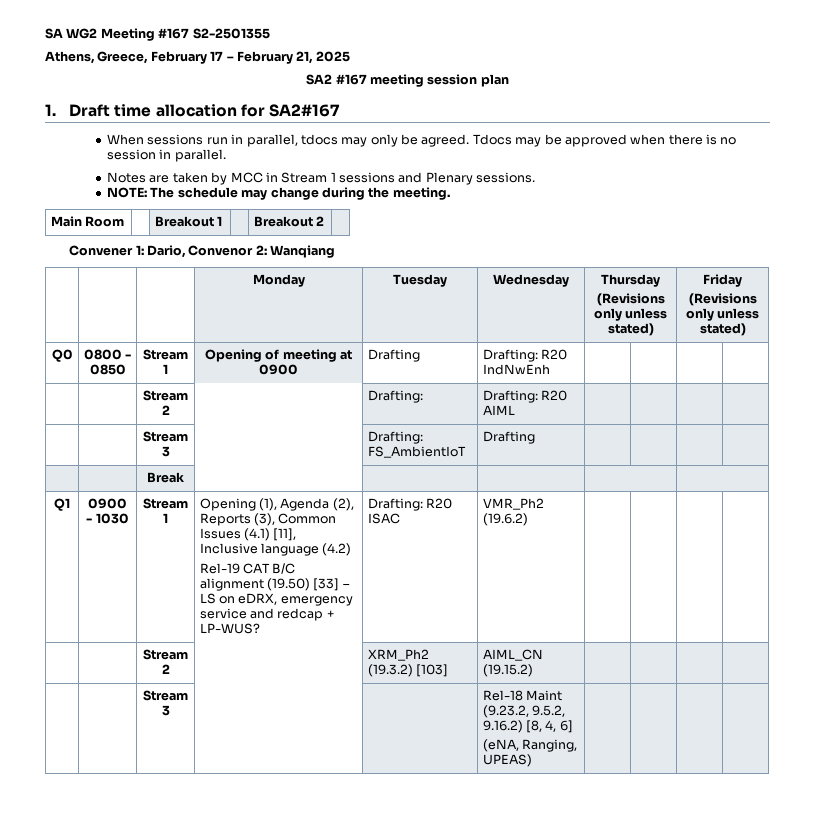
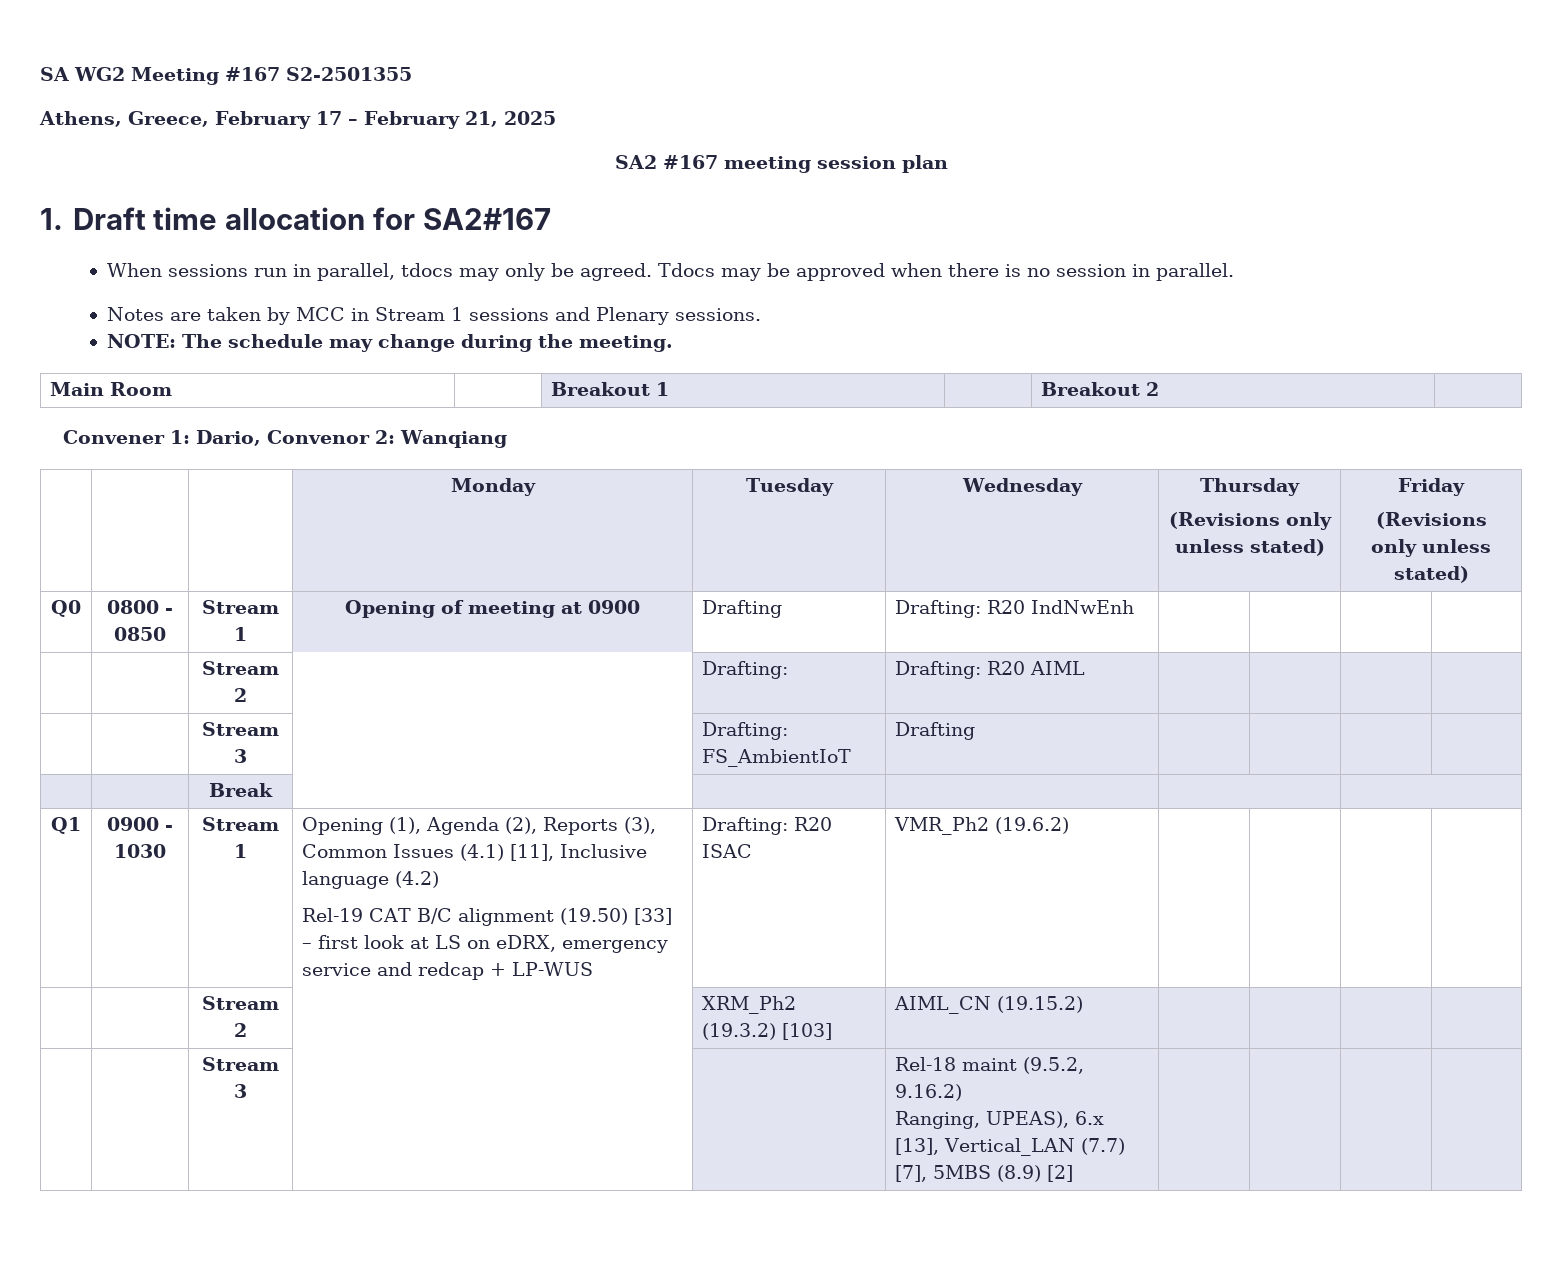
- Rel-19 CAT B/C alignment (19.50) [33] – LS on eDRX, emergency service and redcap + LP-WUS?
+ Rel-19 CAT B/C alignment (19.50) [33] – first look at LS on eDRX, emergency service and redcap + LP-WUS
- | | Stream 3 | | | Rel-18 Maint (9.23.2, 9.5.2, 9.16.2) [8, 4, 6]
- (eNA, Ranging, UPEAS) | | | |
+ | | Stream 3 | | | Rel-18 maint (9.5.2, 9.16.2)
+ Ranging, UPEAS), 6.x [13], Vertical_LAN (7.7) [7], 5MBS (8.9) [2] | | | |

